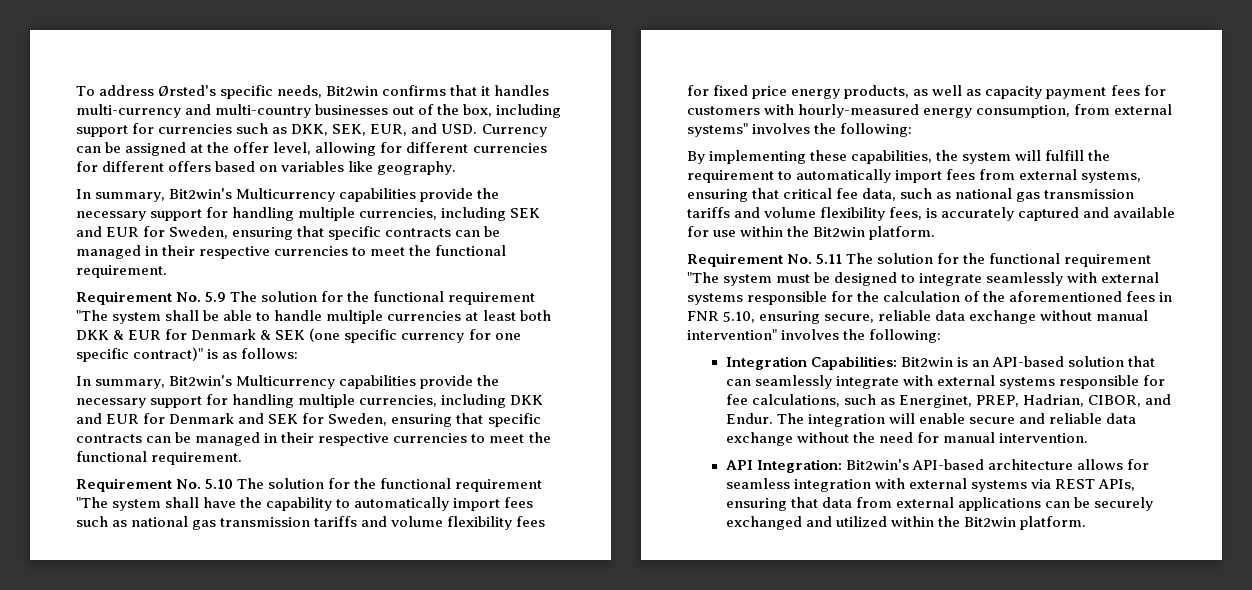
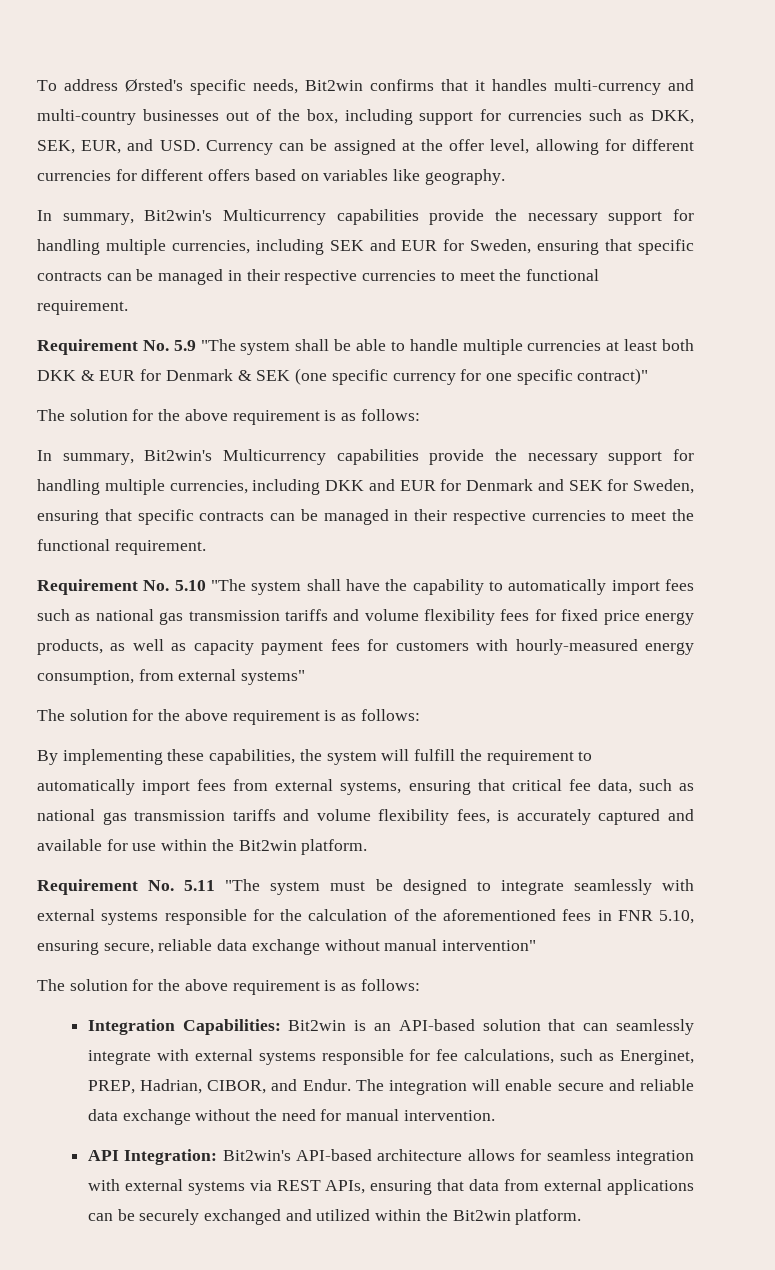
- Requirement No. 5.9 The solution for the functional requirement "The system shall be able to handle multiple currencies at least both DKK & EUR for Denmark & SEK (one specific currency for one specific contract)" is as follows:
+ Requirement No. 5.9 "The system shall be able to handle multiple currencies at least both DKK & EUR for Denmark & SEK (one specific currency for one specific contract)"
+ The solution for the above requirement is as follows:
- Requirement No. 5.10 The solution for the functional requirement "The system shall have the capability to automatically import fees such as national gas transmission tariffs and volume flexibility fees for fixed price energy products, as well as capacity payment fees for customers with hourly-measured energy consumption, from external systems" involves the following:
+ Requirement No. 5.10 "The system shall have the capability to automatically import fees such as national gas transmission tariffs and volume flexibility fees for fixed price energy products, as well as capacity payment fees for customers with hourly-measured energy consumption, from external systems"
+ The solution for the above requirement is as follows:
- Requirement No. 5.11 The solution for the functional requirement "The system must be designed to integrate seamlessly with external systems responsible for the calculation of the aforementioned fees in FNR 5.10, ensuring secure, reliable data exchange without manual intervention" involves the following:
+ Requirement No. 5.11 "The system must be designed to integrate seamlessly with external systems responsible for the calculation of the aforementioned fees in FNR 5.10, ensuring secure, reliable data exchange without manual intervention"
+ The solution for the above requirement is as follows:

